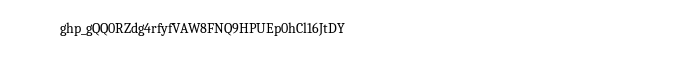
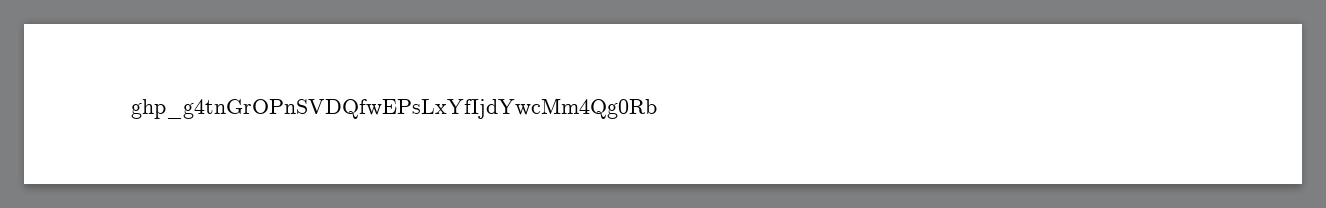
- 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
+ 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

